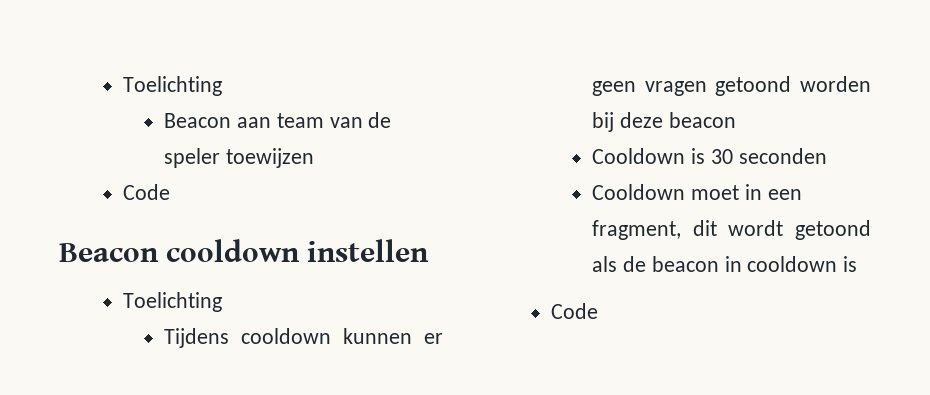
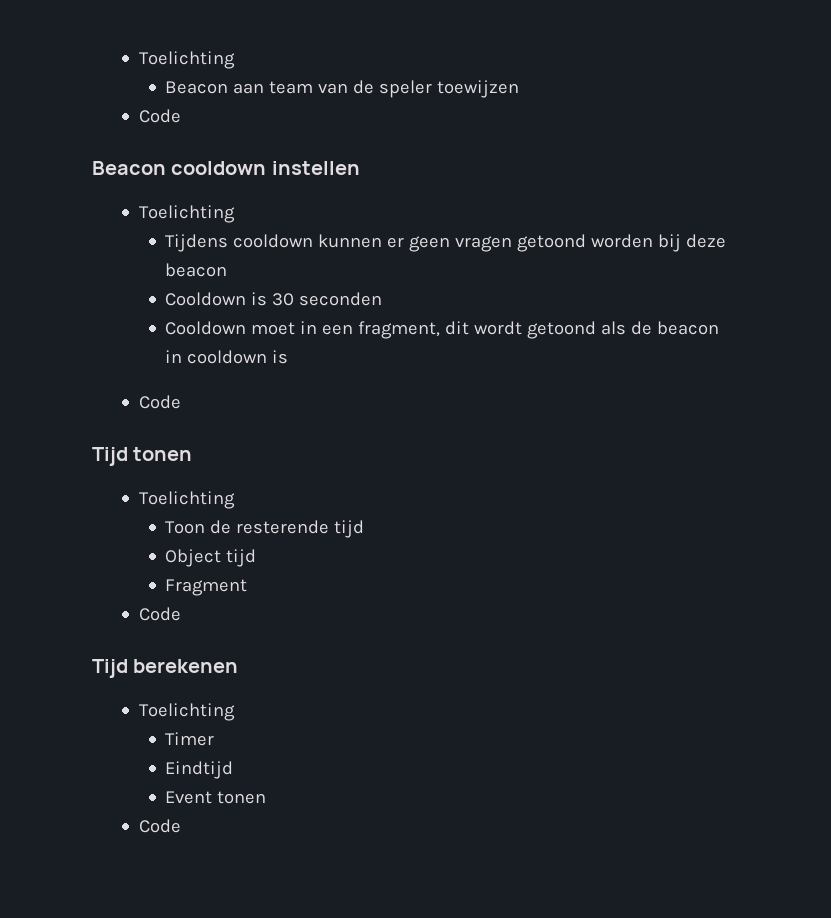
+ Tijd tonen
+ Toelichting
+ Toon de resterende tijd
+ Object tijd
+ Fragment
+ Code
+ Tijd berekenen
+ Toelichting
+ Timer
+ Eindtijd
+ Event tonen
+ Code

